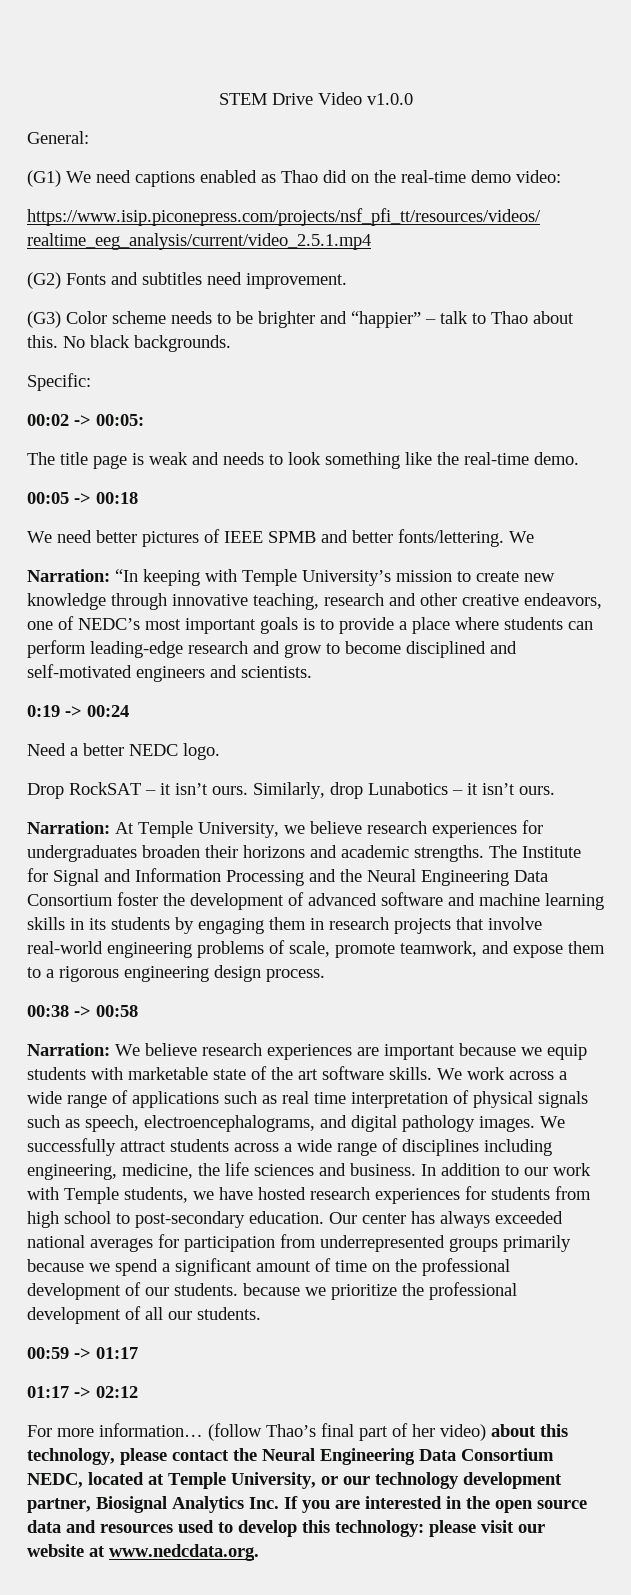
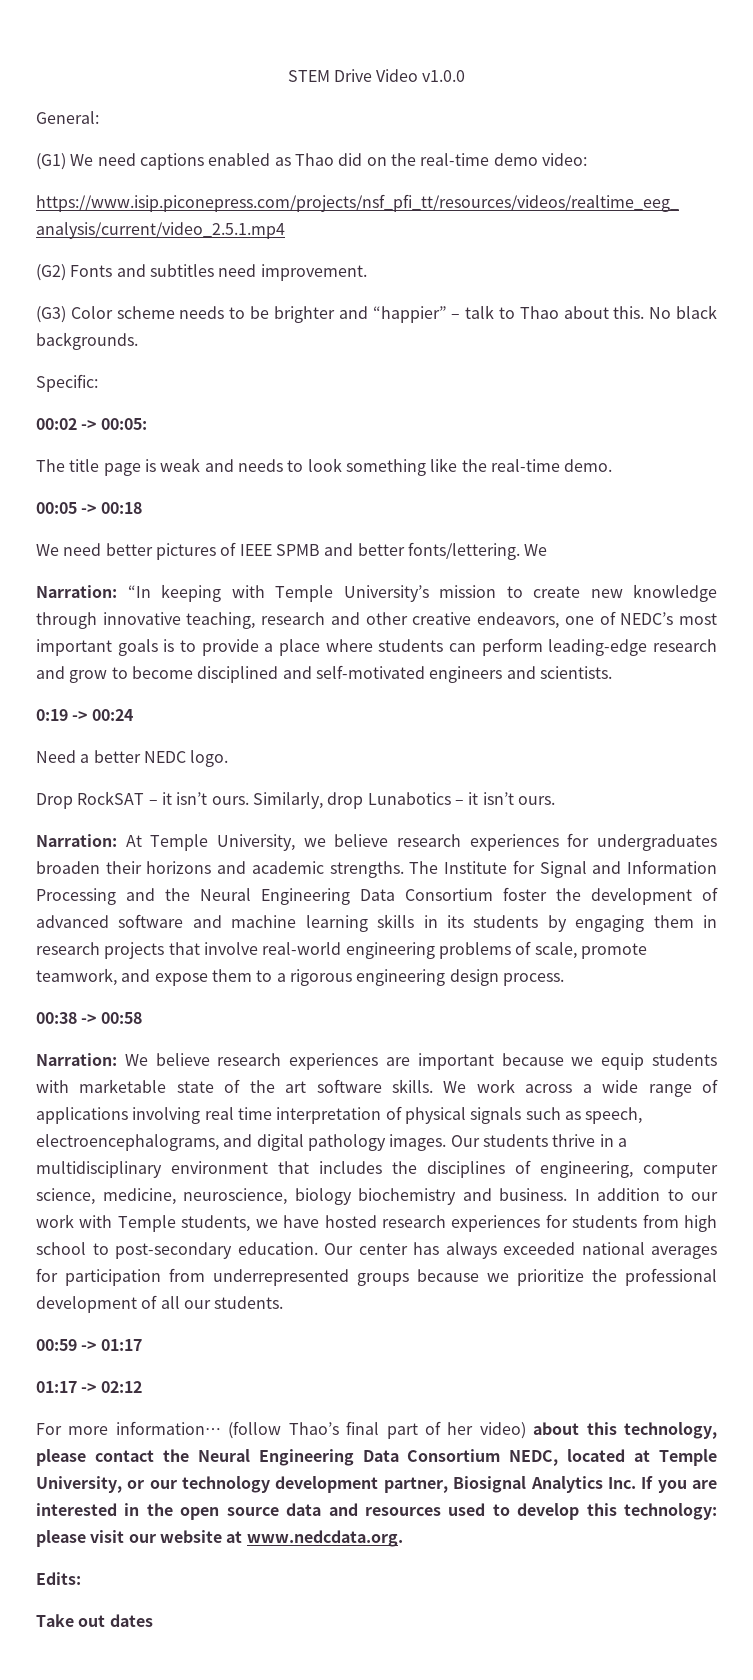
- We work across a wide range of applications such as real time interpretation of physical signals such as speech, electroencephalograms, and digital pathology images.
+ We work across a wide range of applications involving real time interpretation of physical signals such as speech, electroencephalograms, and digital pathology images.
- We successfully attract students across a wide range of disciplines including engineering, medicine, the life sciences and business.
+ Our students thrive in a multidisciplinary environment that includes the disciplines of engineering, computer science, medicine, neuroscience, biology biochemistry and business.
- Our center has always exceeded national averages for participation from underrepresented groups primarily because we spend a significant amount of time on the professional development of our students. because we prioritize the professional development of all our students.
+ Our center has always exceeded national averages for participation from underrepresented groups because we prioritize the professional development of all our students.
+ Edits:
+ Take out dates

